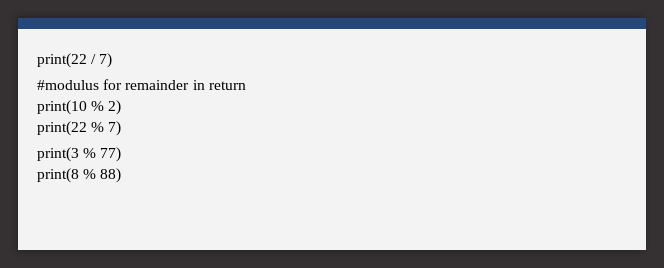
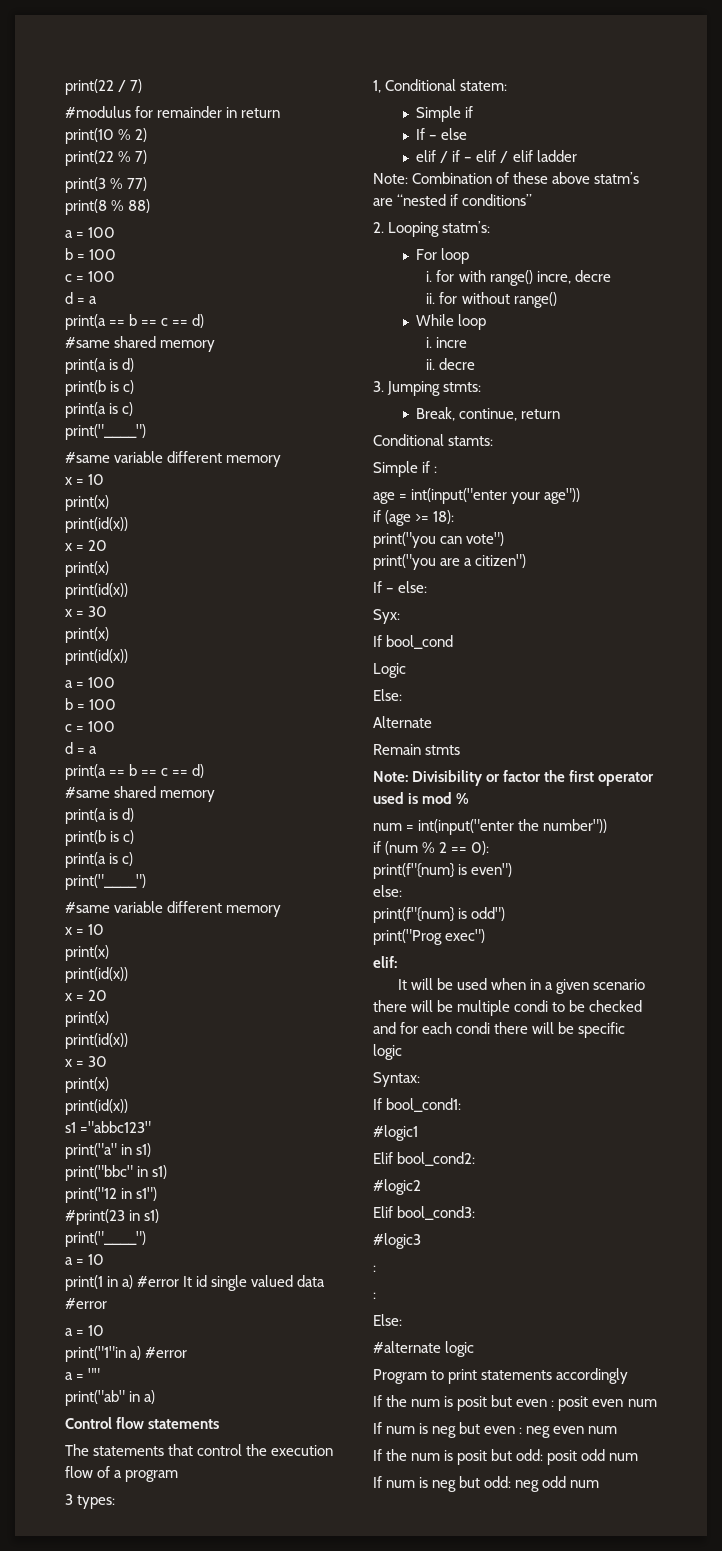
  print(8 % 88)
+ a = 100
+ b = 100
+ c = 100
+ d = a
+ print(a == b == c == d)
+ #same shared memory
+ print(a is d)
+ print(b is c)
+ print(a is c)
+ print("____")
+ #same variable different memory
+ x = 10
+ print(x)
+ print(id(x))
+ x = 20
+ print(x)
+ print(id(x))
+ x = 30
+ print(x)
+ print(id(x))
+ a = 100
+ b = 100
+ c = 100
+ d = a
+ print(a == b == c == d)
+ #same shared memory
+ print(a is d)
+ print(b is c)
+ print(a is c)
+ print("____")
+ #same variable different memory
+ x = 10
+ print(x)
+ print(id(x))
+ x = 20
+ print(x)
+ print(id(x))
+ x = 30
+ print(x)
+ print(id(x))
+ s1 ="abbc123"
+ print("a" in s1)
+ print("bbc" in s1)
+ print("12 in s1")
+ #print(23 in s1)
+ print("____")
+ a = 10
+ print(1 in a) #error It id single valued data #error
+ a = 10
+ print("1"in a) #error
+ a = ""
+ print("ab" in a)
+ Control flow statements
+ The statements that control the execution flow of a program
+ 3 types:
+ 1, Conditional statem:
+ Simple if
+ If – else
+ elif / if – elif / elif ladder
+ Note: Combination of these above statm’s are “nested if conditions”
+ 2. Looping statm’s:
+ For loop
+ i. for with range() incre, decre
+ ii. for without range()
+ While loop
+ i. incre
+ ii. decre
+ 3. Jumping stmts:
+ Break, continue, return
+ Conditional stamts:
+ Simple if :
+ age = int(input("enter your age"))
+ if (age >= 18):
+ print("you can vote")
+ print("you are a citizen")
+ If – else:
+ Syx:
+ If bool_cond
+ Logic
+ Else:
+ Alternate
+ Remain stmts
+ Note: Divisibility or factor the first operator used is mod %
+ num = int(input("enter the number"))
+ if (num % 2 == 0):
+ print(f"{num} is even")
+ else:
+ print(f"{num} is odd")
+ print("Prog exec")
+ elif:
+ It will be used when in a given scenario there will be multiple condi to be checked and for each condi there will be specific logic
+ Syntax:
+ If bool_cond1:
+ #logic1
+ Elif bool_cond2:
+ #logic2
+ Elif bool_cond3:
+ #logic3
+ :
+ :
+ Else:
+ #alternate logic
+ Program to print statements accordingly
+ If the num is posit but even : posit even num
+ If num is neg but even : neg even num
+ If the num is posit but odd: posit odd num
+ If num is neg but odd: neg odd num

